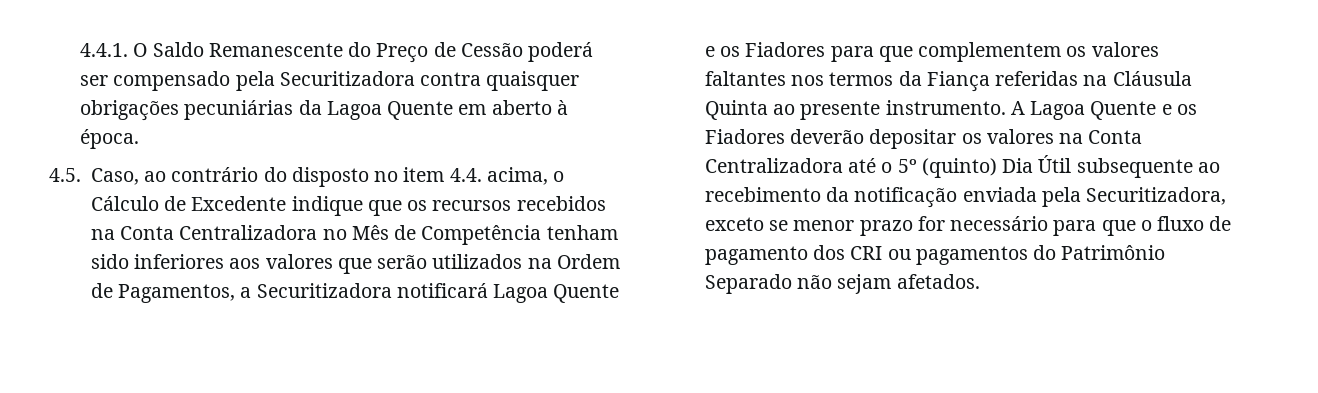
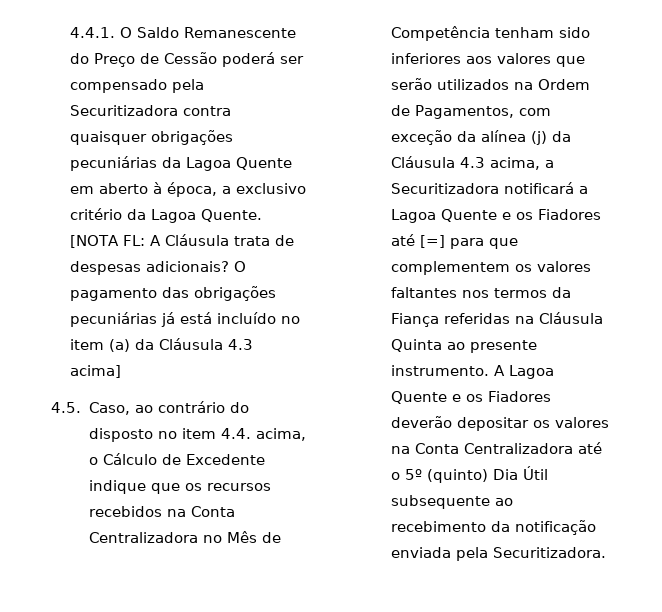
- 4.4.1. O Saldo Remanescente do Preço de Cessão poderá ser compensado pela Securitizadora contra quaisquer obrigações pecuniárias da Lagoa Quente em aberto à época.
+ 4.4.1. O Saldo Remanescente do Preço de Cessão poderá ser compensado pela Securitizadora contra quaisquer obrigações pecuniárias da Lagoa Quente em aberto à época, a exclusivo critério da Lagoa Quente. [NOTA FL: A Cláusula trata de despesas adicionais? O pagamento das obrigações pecuniárias já está incluído no item (a) da Cláusula 4.3 acima]
- 4.5. Caso, ao contrário do disposto no item 4.4. acima, o Cálculo de Excedente indique que os recursos recebidos na Conta Centralizadora no Mês de Competência tenham sido inferiores aos valores que serão utilizados na Ordem de Pagamentos, a Securitizadora notificará Lagoa Quente e os Fiadores para que complementem os valores faltantes nos termos da Fiança referidas na Cláusula Quinta ao presente instrumento.
+ 4.5. Caso, ao contrário do disposto no item 4.4. acima, o Cálculo de Excedente indique que os recursos recebidos na Conta Centralizadora no Mês de Competência tenham sido inferiores aos valores que serão utilizados na Ordem de Pagamentos, com exceção da alínea (j) da Cláusula 4.3 acima, a Securitizadora notificará a Lagoa Quente e os Fiadores até [=] para que complementem os valores faltantes nos termos da Fiança referidas na Cláusula Quinta ao presente instrumento.
- A Lagoa Quente e os Fiadores deverão depositar os valores na Conta Centralizadora até o 5º (quinto) Dia Útil subsequente ao recebimento da notificação enviada pela Securitizadora, exceto se menor prazo for necessário para que o fluxo de pagamento dos CRI ou pagamentos do Patrimônio Separado não sejam afetados.
+ A Lagoa Quente e os Fiadores deverão depositar os valores na Conta Centralizadora até o 5º (quinto) Dia Útil subsequente ao recebimento da notificação enviada pela Securitizadora.

